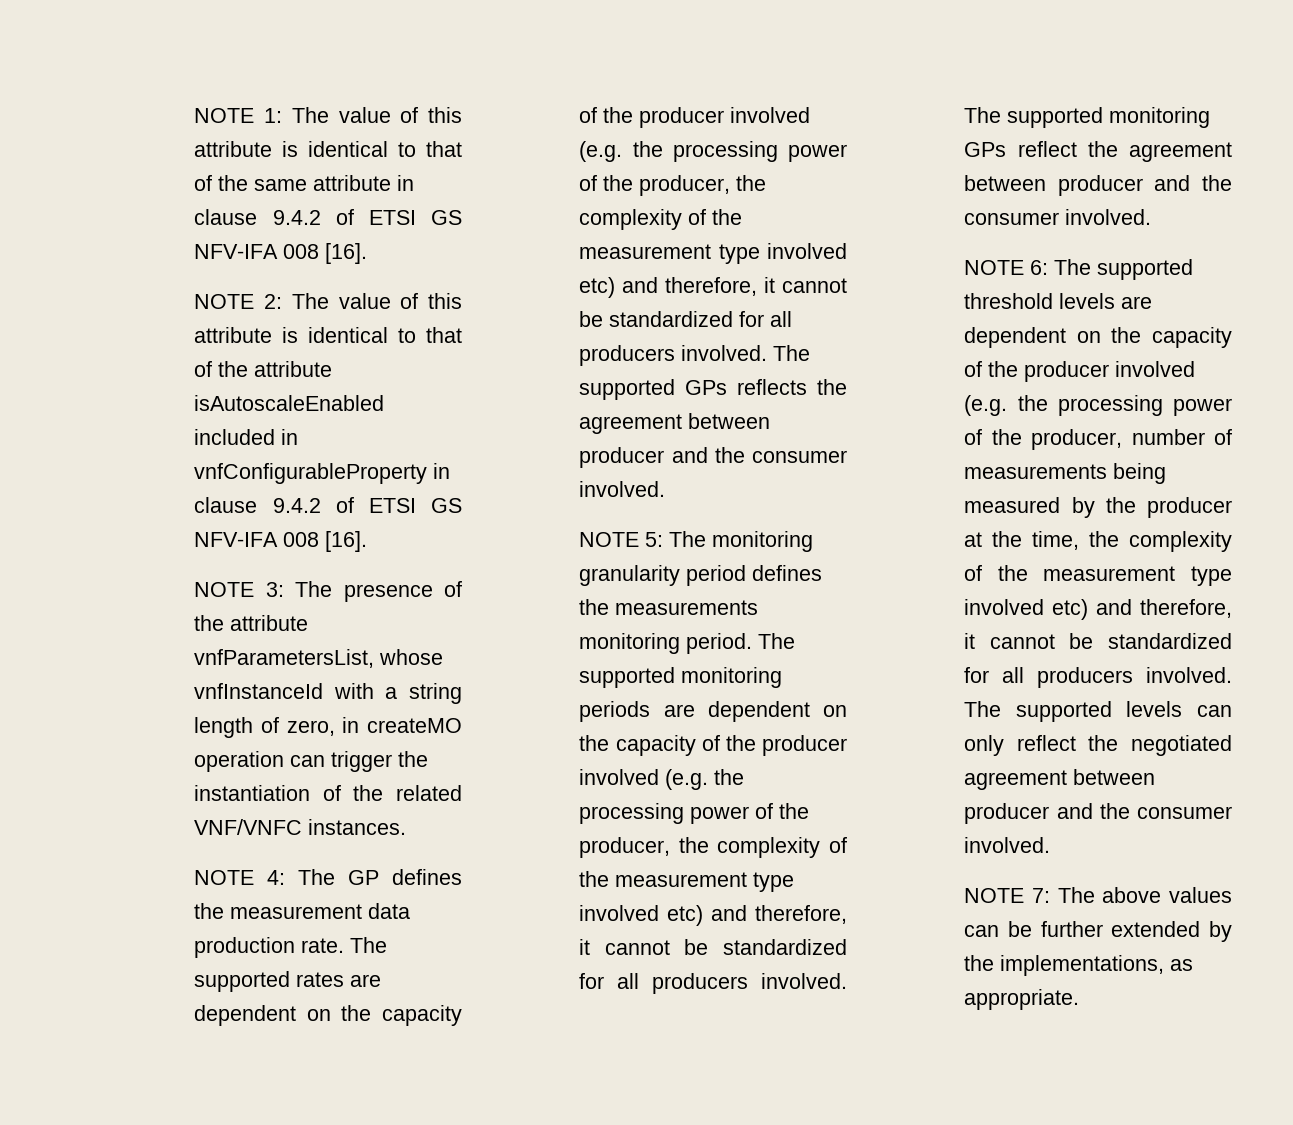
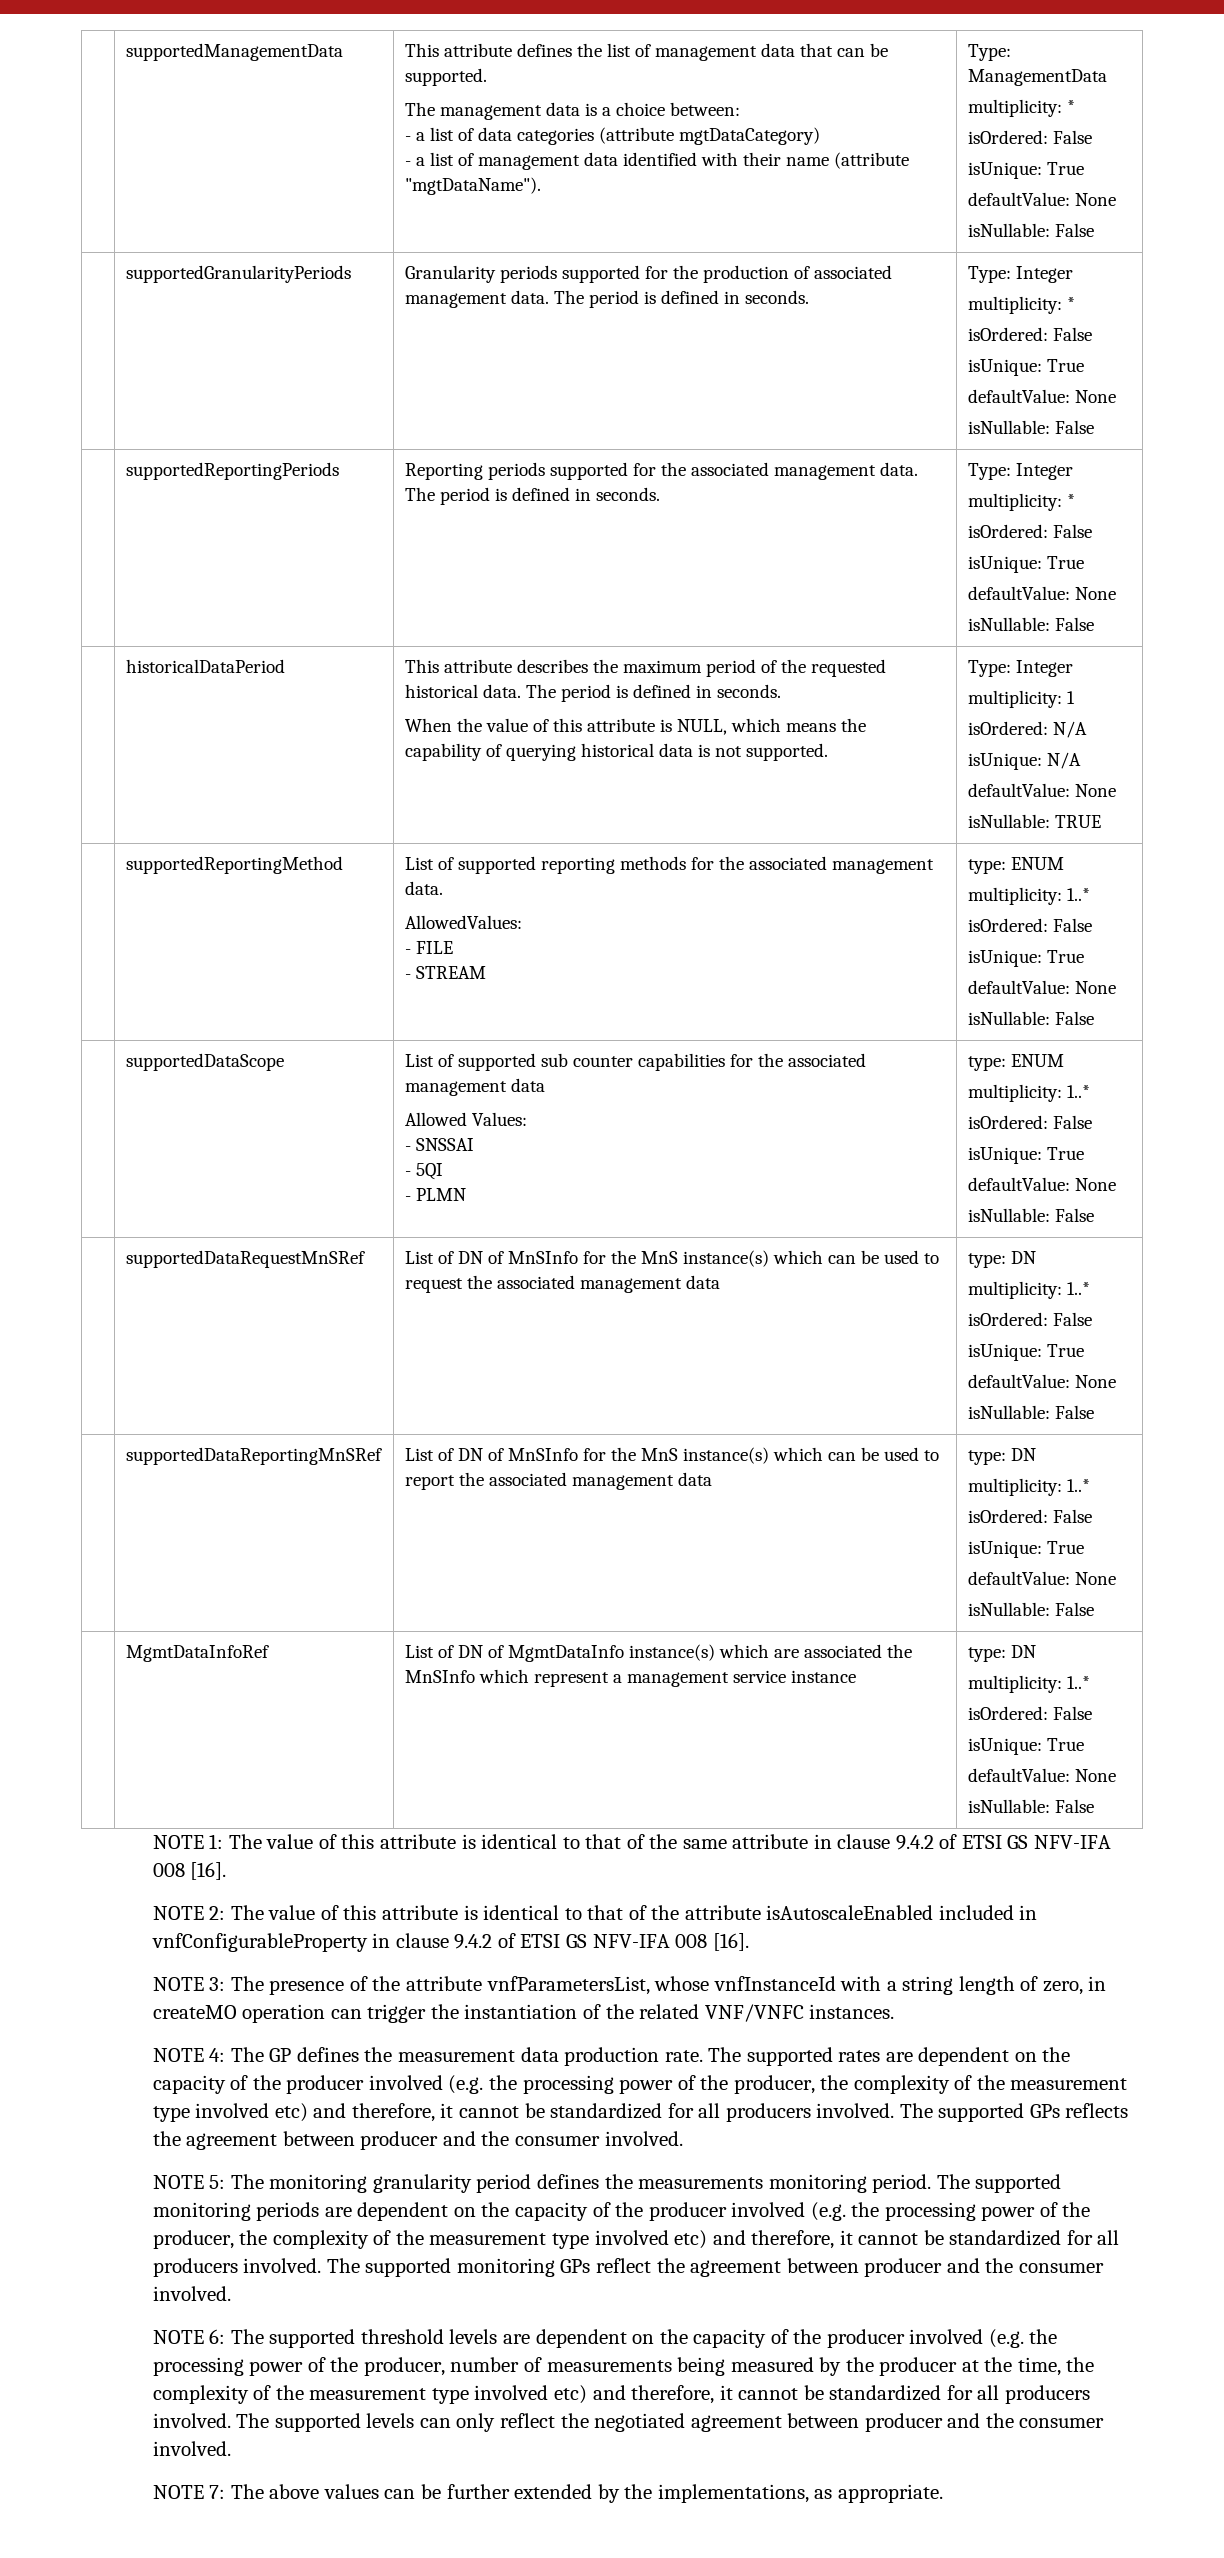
+ supportedManagementData | This attribute defines the list of management data that can be supported.
+ The management data is a choice between:
+ - a list of data categories (attribute mgtDataCategory)
+ - a list of management data identified with their name (attribute "mgtDataName"). | Type: ManagementData
+ multiplicity: *
+ isOrdered: False
+ isUnique: True
+ defaultValue: None
+ isNullable: False
+ | supportedGranularityPeriods | Granularity periods supported for the production of associated management data. The period is defined in seconds. | Type: Integer
+ multiplicity: *
+ isOrdered: False
+ isUnique: True
+ defaultValue: None
+ isNullable: False
+ | supportedReportingPeriods | Reporting periods supported for the associated management data. The period is defined in seconds. | Type: Integer
+ multiplicity: *
+ isOrdered: False
+ isUnique: True
+ defaultValue: None
+ isNullable: False
+ | historicalDataPeriod | This attribute describes the maximum period of the requested historical data. The period is defined in seconds.
+ When the value of this attribute is NULL, which means the capability of querying historical data is not supported. | Type: Integer
+ multiplicity: 1
+ isOrdered: N/A
+ isUnique: N/A
+ defaultValue: None
+ isNullable: TRUE
+ | supportedReportingMethod | List of supported reporting methods for the associated management data.
+ AllowedValues:
+ - FILE
+ - STREAM | type: ENUM
+ multiplicity: 1..*
+ isOrdered: False
+ isUnique: True
+ defaultValue: None
+ isNullable: False
+ | supportedDataScope | List of supported sub counter capabilities for the associated management data
+ Allowed Values:
+ - SNSSAI
+ - 5QI
+ - PLMN | type: ENUM
+ multiplicity: 1..*
+ isOrdered: False
+ isUnique: True
+ defaultValue: None
+ isNullable: False
+ | supportedDataRequestMnSRef | List of DN of MnSInfo for the MnS instance(s) which can be used to request the associated management data | type: DN
+ multiplicity: 1..*
+ isOrdered: False
+ isUnique: True
+ defaultValue: None
+ isNullable: False
+ | supportedDataReportingMnSRef | List of DN of MnSInfo for the MnS instance(s) which can be used to report the associated management data | type: DN
+ multiplicity: 1..*
+ isOrdered: False
+ isUnique: True
+ defaultValue: None
+ isNullable: False
+ | MgmtDataInfoRef | List of DN of MgmtDataInfo instance(s) which are associated the MnSInfo which represent a management service instance | type: DN
+ multiplicity: 1..*
+ isOrdered: False
+ isUnique: True
+ defaultValue: None
+ isNullable: False

